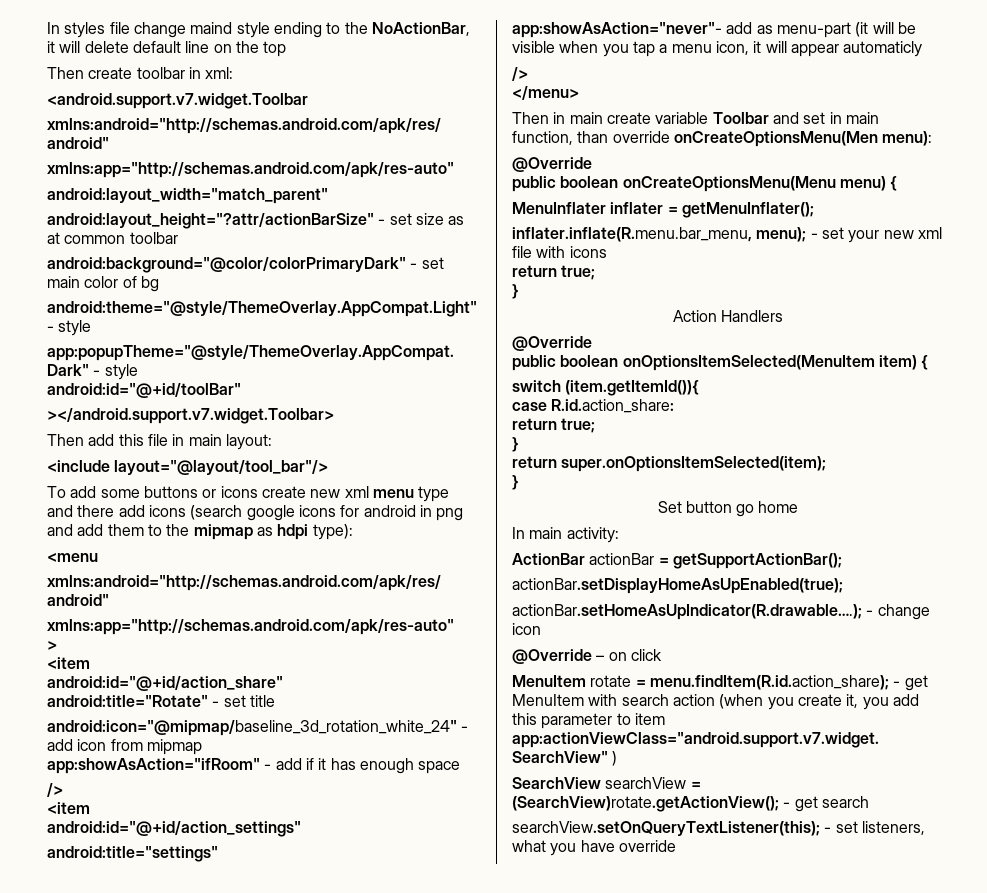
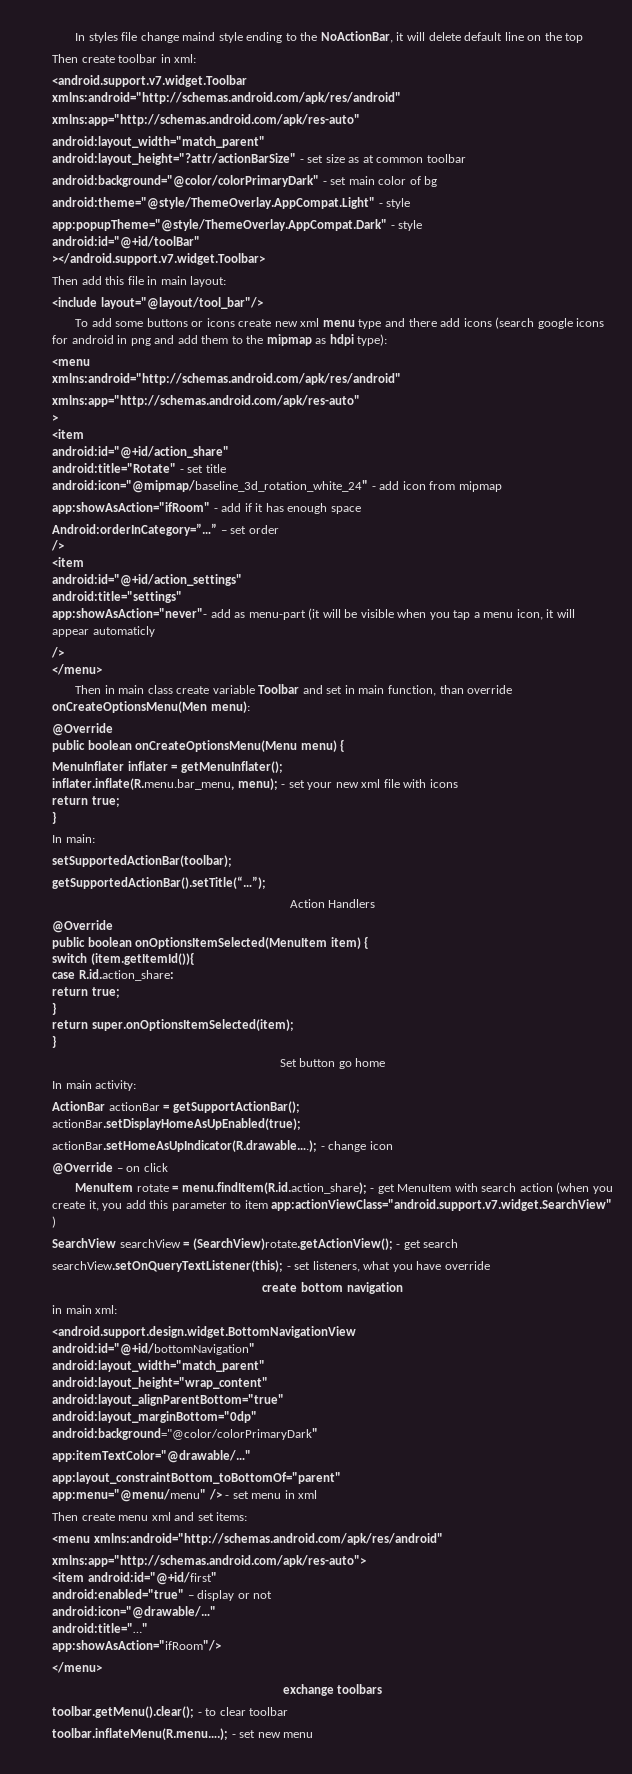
+ Android:orderInCategory=”…” – set order
- Then in main create variable Toolbar and set in main function, than override onCreateOptionsMenu(Men menu):
+ Then in main class create variable Toolbar and set in main function, than override onCreateOptionsMenu(Men menu):
+ In main:
+ setSupportedActionBar(toolbar);
+ getSupportedActionBar().setTitle(“…”);
+ create bottom navigation
+ in main xml:
+ <android.support.design.widget.BottomNavigationView
+ android:id="@+id/bottomNavigation"
+ android:layout_width="match_parent"
+ android:layout_height="wrap_content"
+ android:layout_alignParentBottom="true"
+ android:layout_marginBottom="0dp"
+ android:background="@color/colorPrimaryDark"
+ app:itemTextColor="@drawable/…"
+ app:layout_constraintBottom_toBottomOf="parent"
+ app:menu="@menu/menu" /> - set menu in xml
+ Then create menu xml and set items:
+ <menu xmlns:android="http://schemas.android.com/apk/res/android"
+ xmlns:app="http://schemas.android.com/apk/res-auto">
+ <item android:id="@+id/first"
+ android:enabled="true" – display or not
+ android:icon="@drawable/…"
+ android:title="…"
+ app:showAsAction="ifRoom"/>
+ </menu>
+ exchange toolbars
+ toolbar.getMenu().clear(); - to clear toolbar
+ toolbar.inflateMenu(R.menu….); - set new menu

